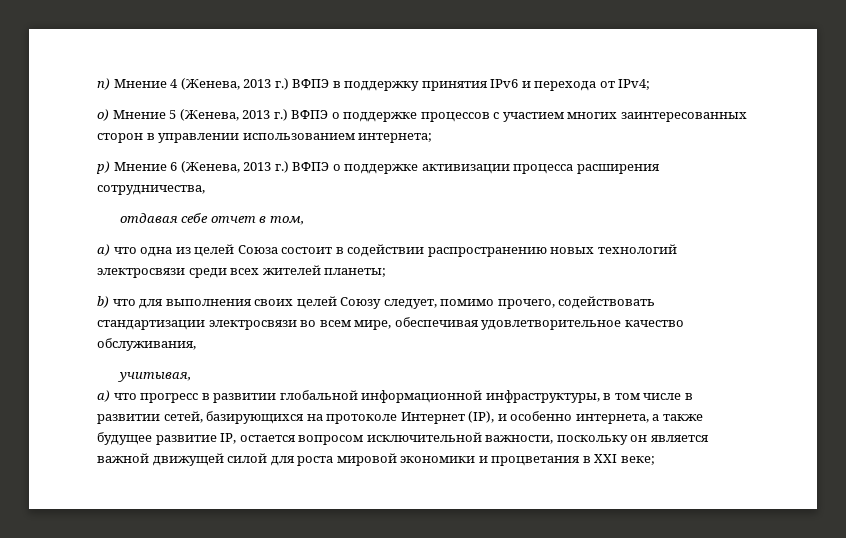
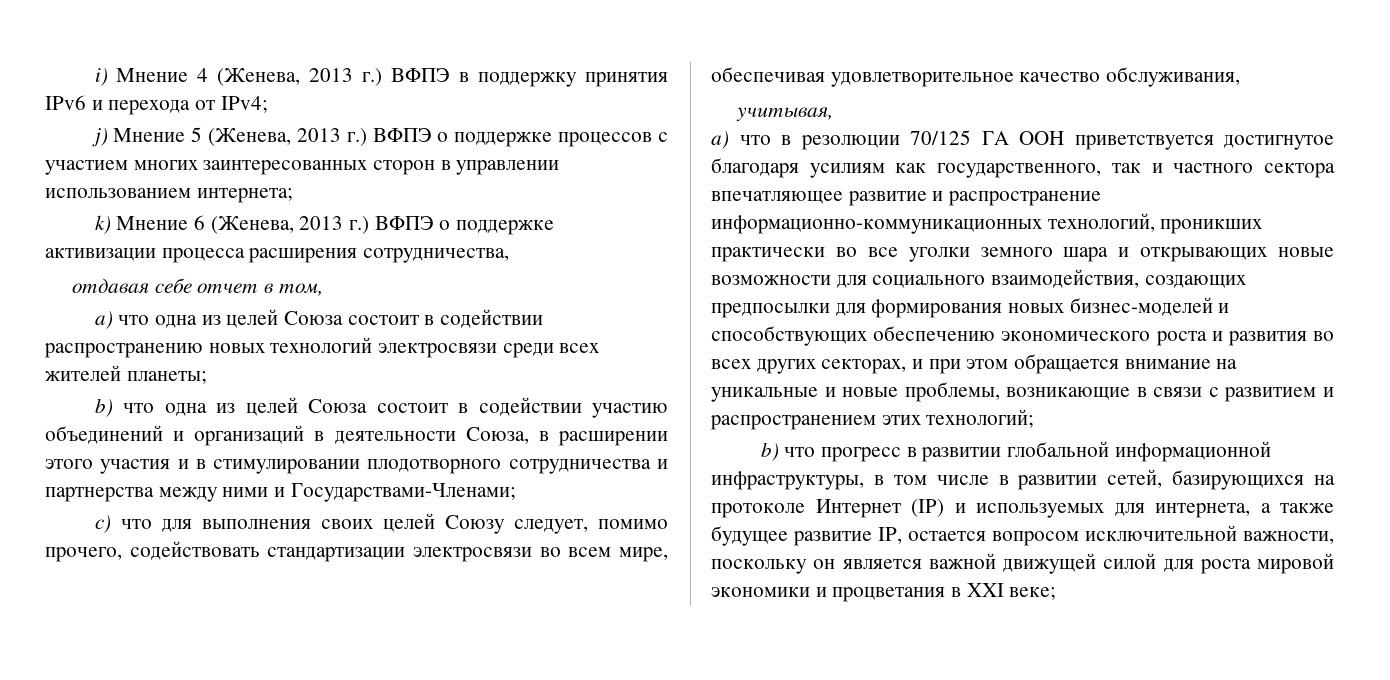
- n) Мнение 4 (Женева, 2013 г.) ВФПЭ в поддержку принятия IPv6 и перехода от IPv4;
+ i) Мнение 4 (Женева, 2013 г.) ВФПЭ в поддержку принятия IPv6 и перехода от IPv4;
- o) Мнение 5 (Женева, 2013 г.) ВФПЭ о поддержке процессов с участием многих заинтересованных сторон в управлении использованием интернета;
+ j) Мнение 5 (Женева, 2013 г.) ВФПЭ о поддержке процессов с участием многих заинтересованных сторон в управлении использованием интернета;
- p) Мнение 6 (Женева, 2013 г.) ВФПЭ о поддержке активизации процесса расширения сотрудничества,
+ k) Мнение 6 (Женева, 2013 г.) ВФПЭ о поддержке активизации процесса расширения сотрудничества,
- b) что для выполнения своих целей Союзу следует, помимо прочего, содействовать стандартизации электросвязи во всем мире, обеспечивая удовлетворительное качество обслуживания,
+ b) что одна из целей Союза состоит в содействии участию объединений и организаций в деятельности Союза, в расширении этого участия и в стимулировании плодотворного сотрудничества и партнерства между ними и Государствами-Членами;
+ c) что для выполнения своих целей Союзу следует, помимо прочего, содействовать стандартизации электросвязи во всем мире, обеспечивая удовлетворительное качество обслуживания,
- а) что прогресс в развитии глобальной информационной инфраструктуры, в том числе в развитии сетей, базирующихся на протоколе Интернет (IР), и особенно интернета, а также будущее развитие IP, остается вопросом исключительной важности, поскольку он является важной движущей силой для роста мировой экономики и процветания в XXI веке;
+ а) что в резолюции 70/125 ГА ООН приветствуется достигнутое благодаря усилиям как государственного, так и частного сектора впечатляющее развитие и распространение информационно-коммуникационных технологий, проникших практически во все уголки земного шара и открывающих новые возможности для социального взаимодействия, создающих предпосылки для формирования новых бизнес-моделей и способствующих обеспечению экономического роста и развития во всех других секторах, и при этом обращается внимание на уникальные и новые проблемы, возникающие в связи с развитием и распространением этих технологий;
+ b) что прогресс в развитии глобальной информационной инфраструктуры, в том числе в развитии сетей, базирующихся на протоколе Интернет (IР) и используемых для интернета, а также будущее развитие IP, остается вопросом исключительной важности, поскольку он является важной движущей силой для роста мировой экономики и процветания в XXI веке;

